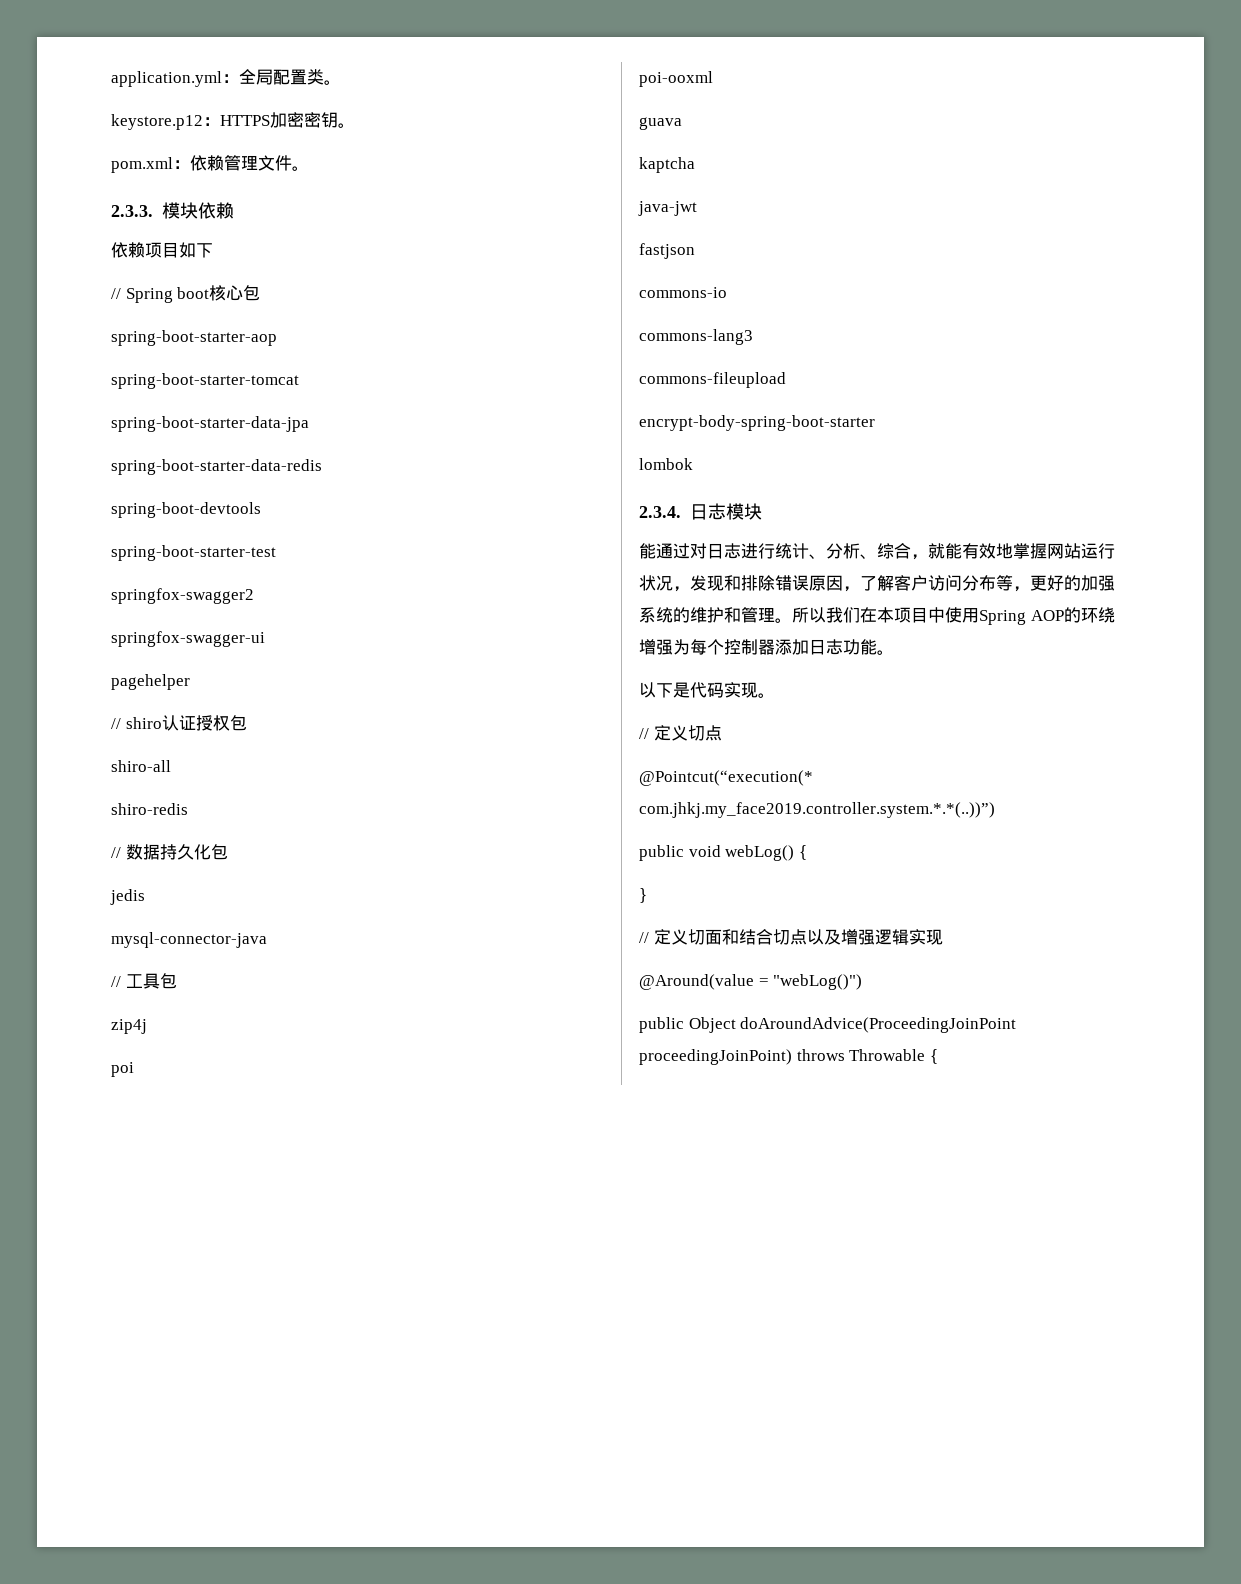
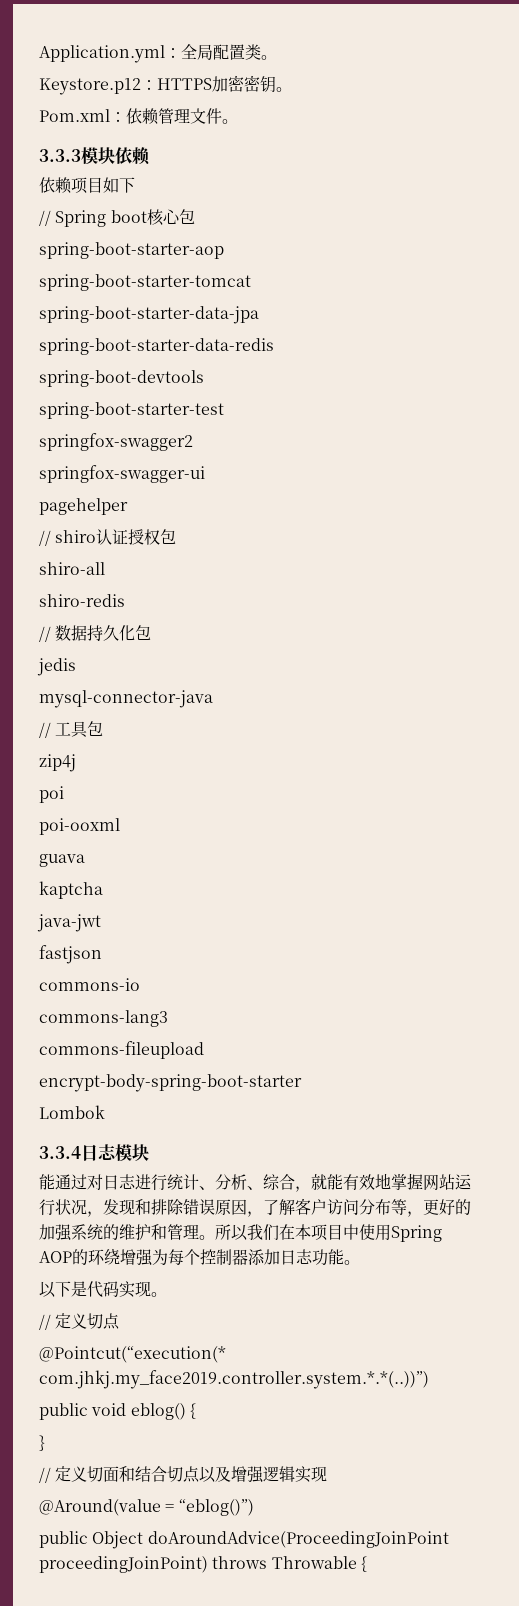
- application.yml：全局配置类。
+ Application.yml：全局配置类。
- keystore.p12：HTTPS加密密钥。
+ Keystore.p12：HTTPS加密密钥。
- pom.xml：依赖管理文件。
+ Pom.xml：依赖管理文件。
- 2.3.3.模块依赖
+ 3.3.3模块依赖
- lombok
- 2.3.4.日志模块
+ Lombok
+ 3.3.4日志模块
- public void webLog() {
+ public void eblog() {
- @Around(value = "webLog()")
+ @Around(value = “eblog()”)

